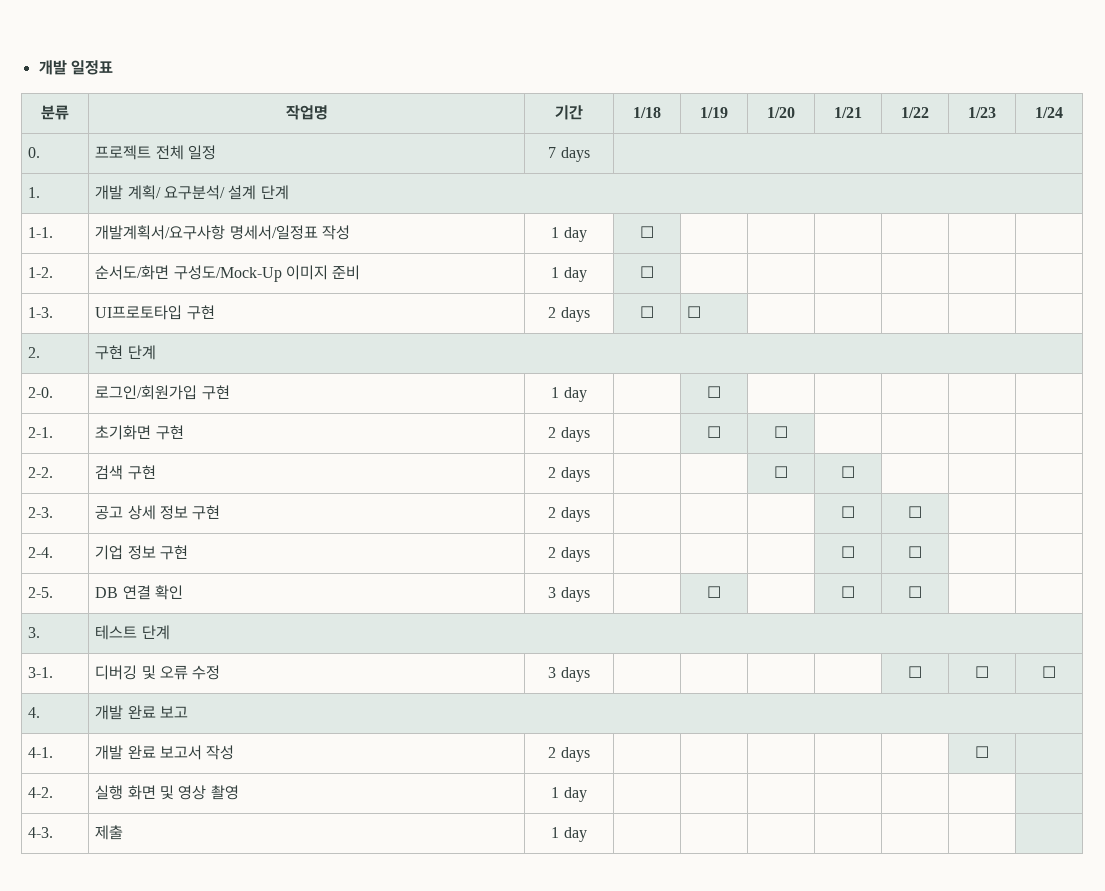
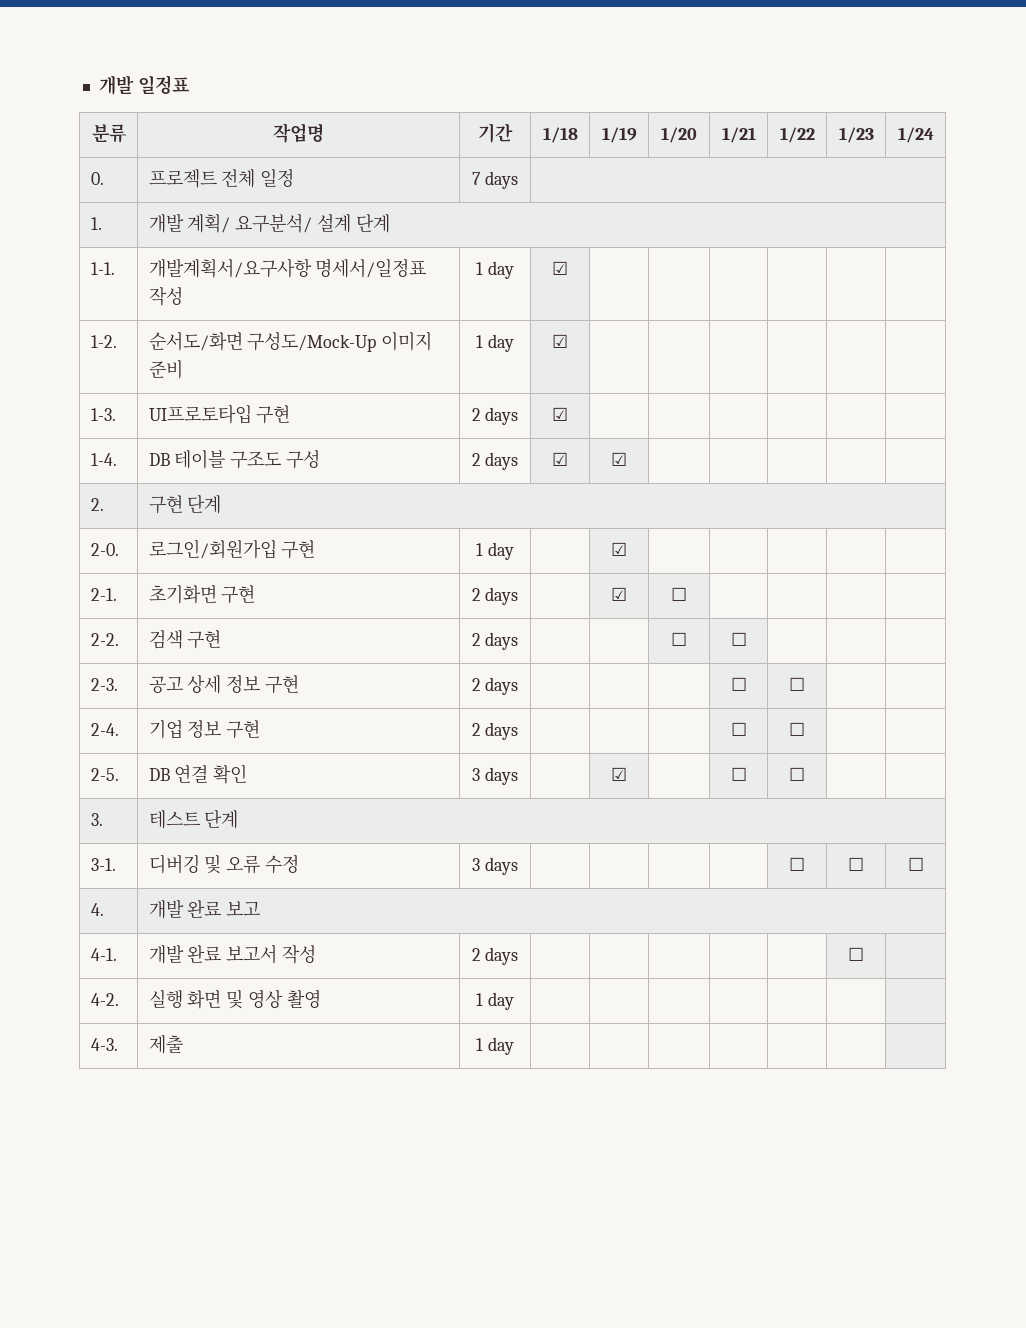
- 1-1. | 개발계획서/요구사항 명세서/일정표 작성 | 1 day | ☐ | | | | | |
+ 1-1. | 개발계획서/요구사항 명세서/일정표 작성 | 1 day | ☑ | | | | | |
- 1-2. | 순서도/화면 구성도/Mock-Up 이미지 준비 | 1 day | ☐ | | | | | |
+ 1-2. | 순서도/화면 구성도/Mock-Up 이미지 준비 | 1 day | ☑ | | | | | |
- 1-3. | UI프로토타입 구현 | 2 days | ☐ | ☐ | | | | |
+ 1-3. | UI프로토타입 구현 | 2 days | ☑ | | | | | |
+ 1-4. | DB 테이블 구조도 구성 | 2 days | ☑ | ☑ | | | | |
- 2-0. | 로그인/회원가입 구현 | 1 day | | ☐ | | | | |
+ 2-0. | 로그인/회원가입 구현 | 1 day | | ☑ | | | | |
- 2-1. | 초기화면 구현 | 2 days | | ☐ | ☐ | | | |
+ 2-1. | 초기화면 구현 | 2 days | | ☑ | ☐ | | | |
- 2-5. | DB 연결 확인 | 3 days | | ☐ | | ☐ | ☐ | |
+ 2-5. | DB 연결 확인 | 3 days | | ☑ | | ☐ | ☐ | |

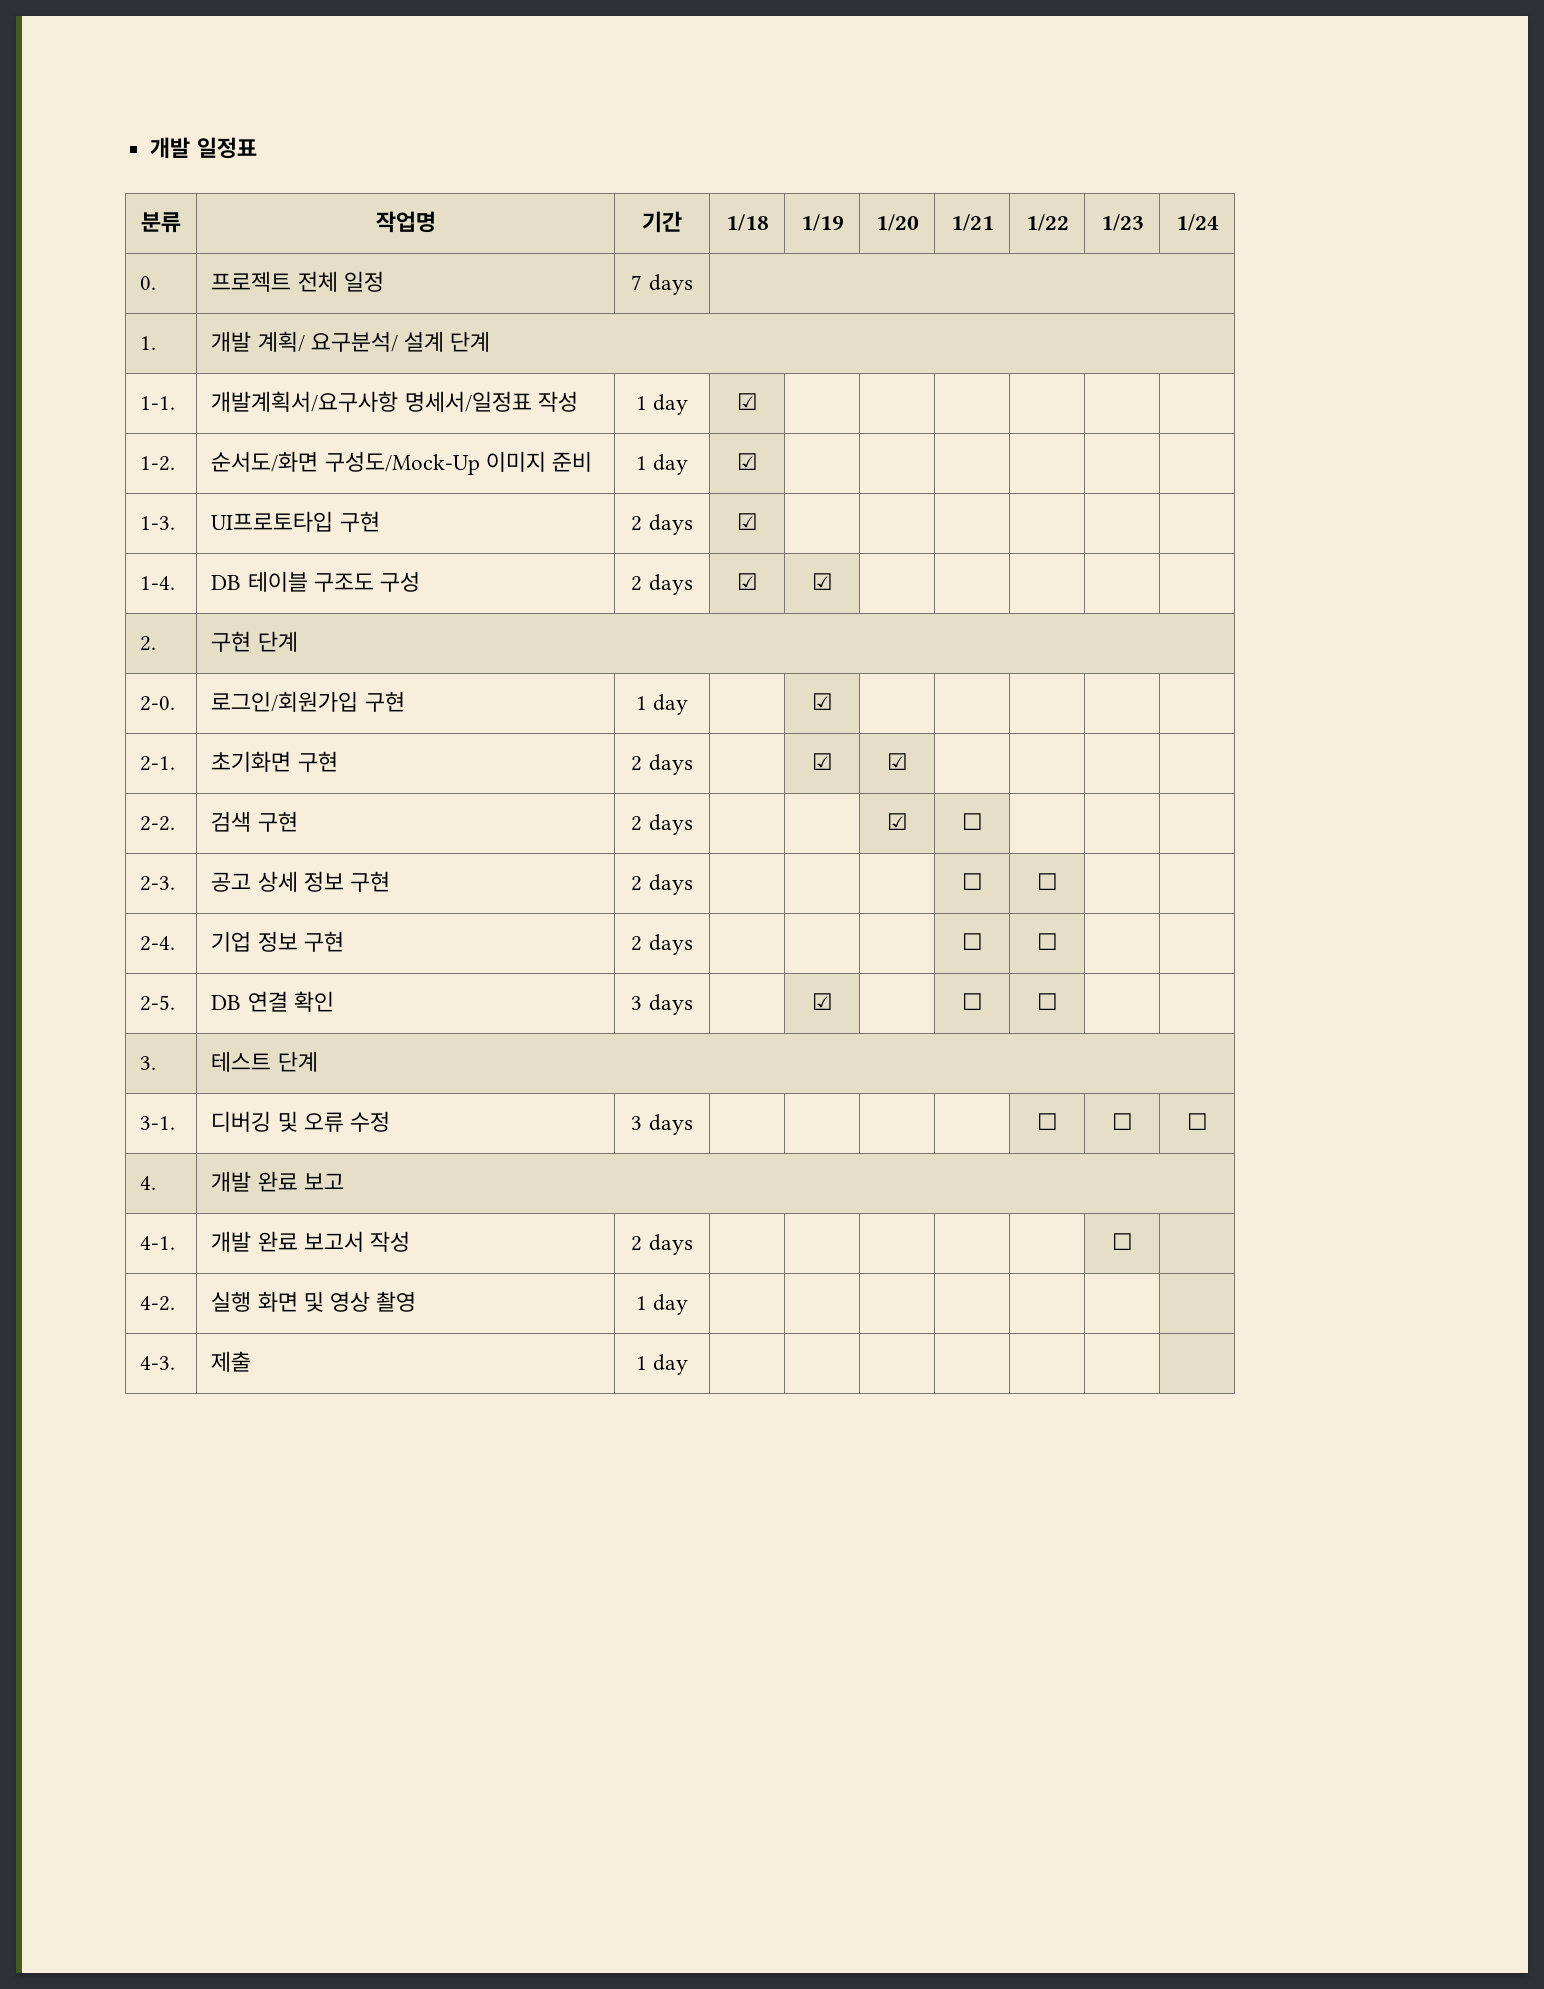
- 2-1. | 초기화면 구현 | 2 days | | ☑ | ☐ | | | |
+ 2-1. | 초기화면 구현 | 2 days | | ☑ | ☑ | | | |
- 2-2. | 검색 구현 | 2 days | | | ☐ | ☐ | | |
+ 2-2. | 검색 구현 | 2 days | | | ☑ | ☐ | | |

